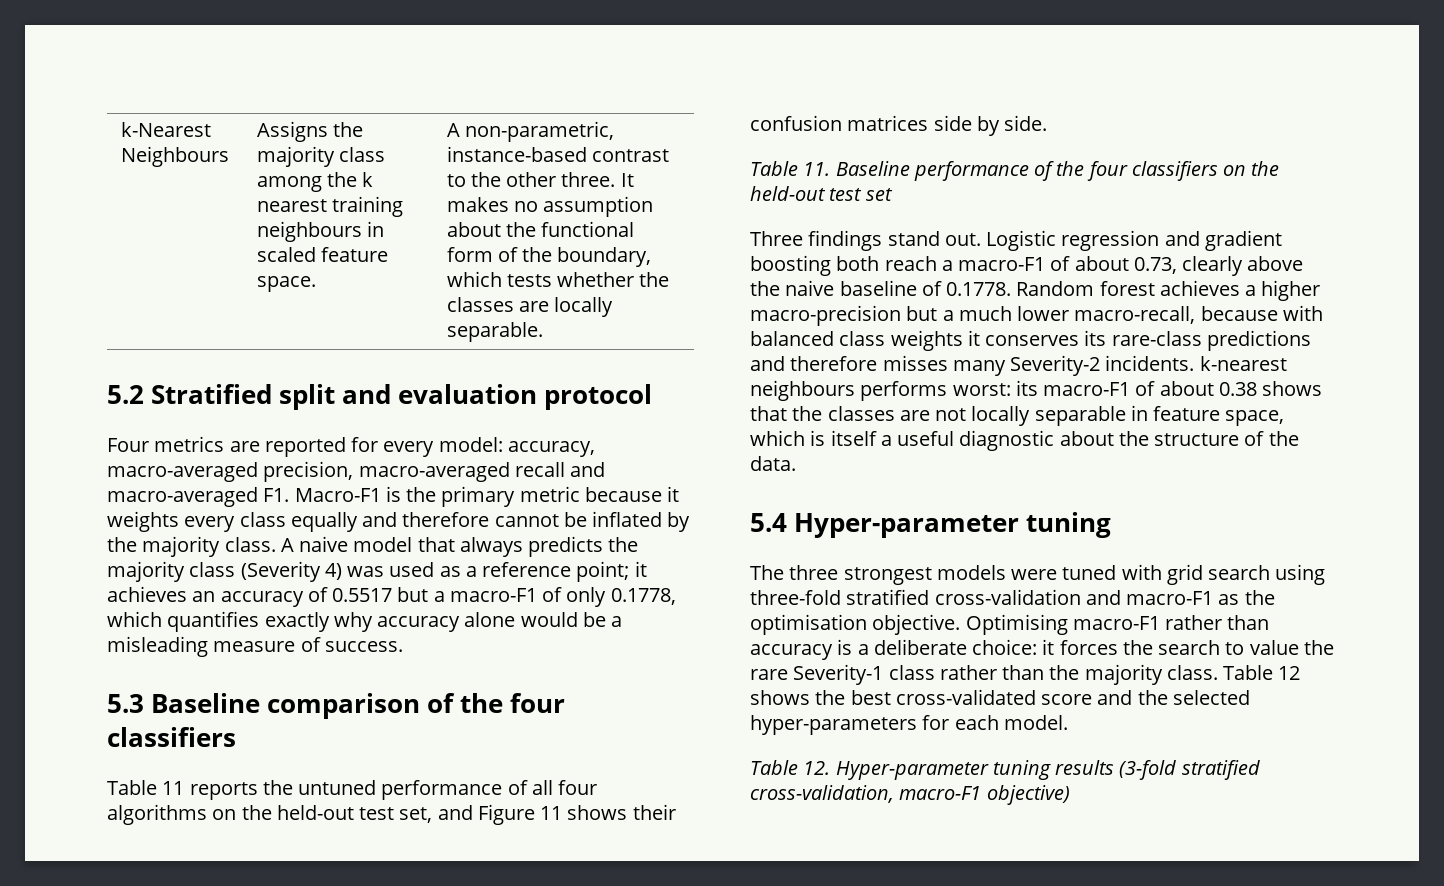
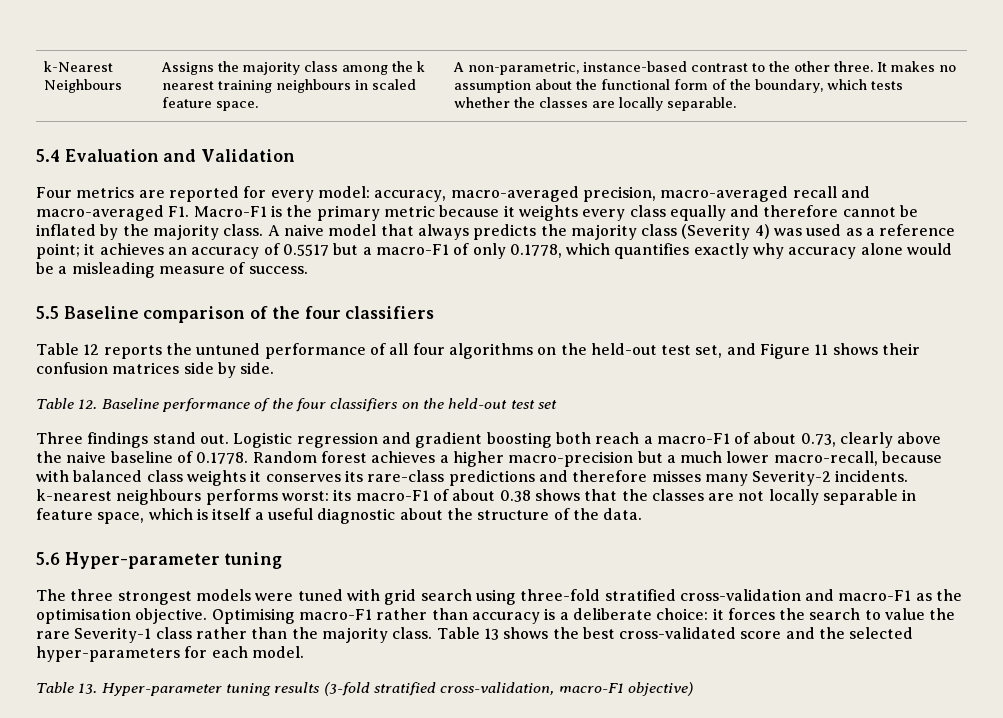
- 5.2 Stratified split and evaluation protocol
+ 5.4 Evaluation and Validation
- 5.3 Baseline comparison of the four classifiers
+ 5.5 Baseline comparison of the four classifiers
- Table 11 reports the untuned performance of all four algorithms on the held-out test set, and Figure 11 shows their confusion matrices side by side.
+ Table 12 reports the untuned performance of all four algorithms on the held-out test set, and Figure 11 shows their confusion matrices side by side.
- Table 11. Baseline performance of the four classifiers on the held-out test set
+ Table 12. Baseline performance of the four classifiers on the held-out test set
- 5.4 Hyper-parameter tuning
+ 5.6 Hyper-parameter tuning
- Table 12 shows the best cross-validated score and the selected hyper-parameters for each model.
+ Table 13 shows the best cross-validated score and the selected hyper-parameters for each model.
- Table 12. Hyper-parameter tuning results (3-fold stratified cross-validation, macro-F1 objective)
+ Table 13. Hyper-parameter tuning results (3-fold stratified cross-validation, macro-F1 objective)

